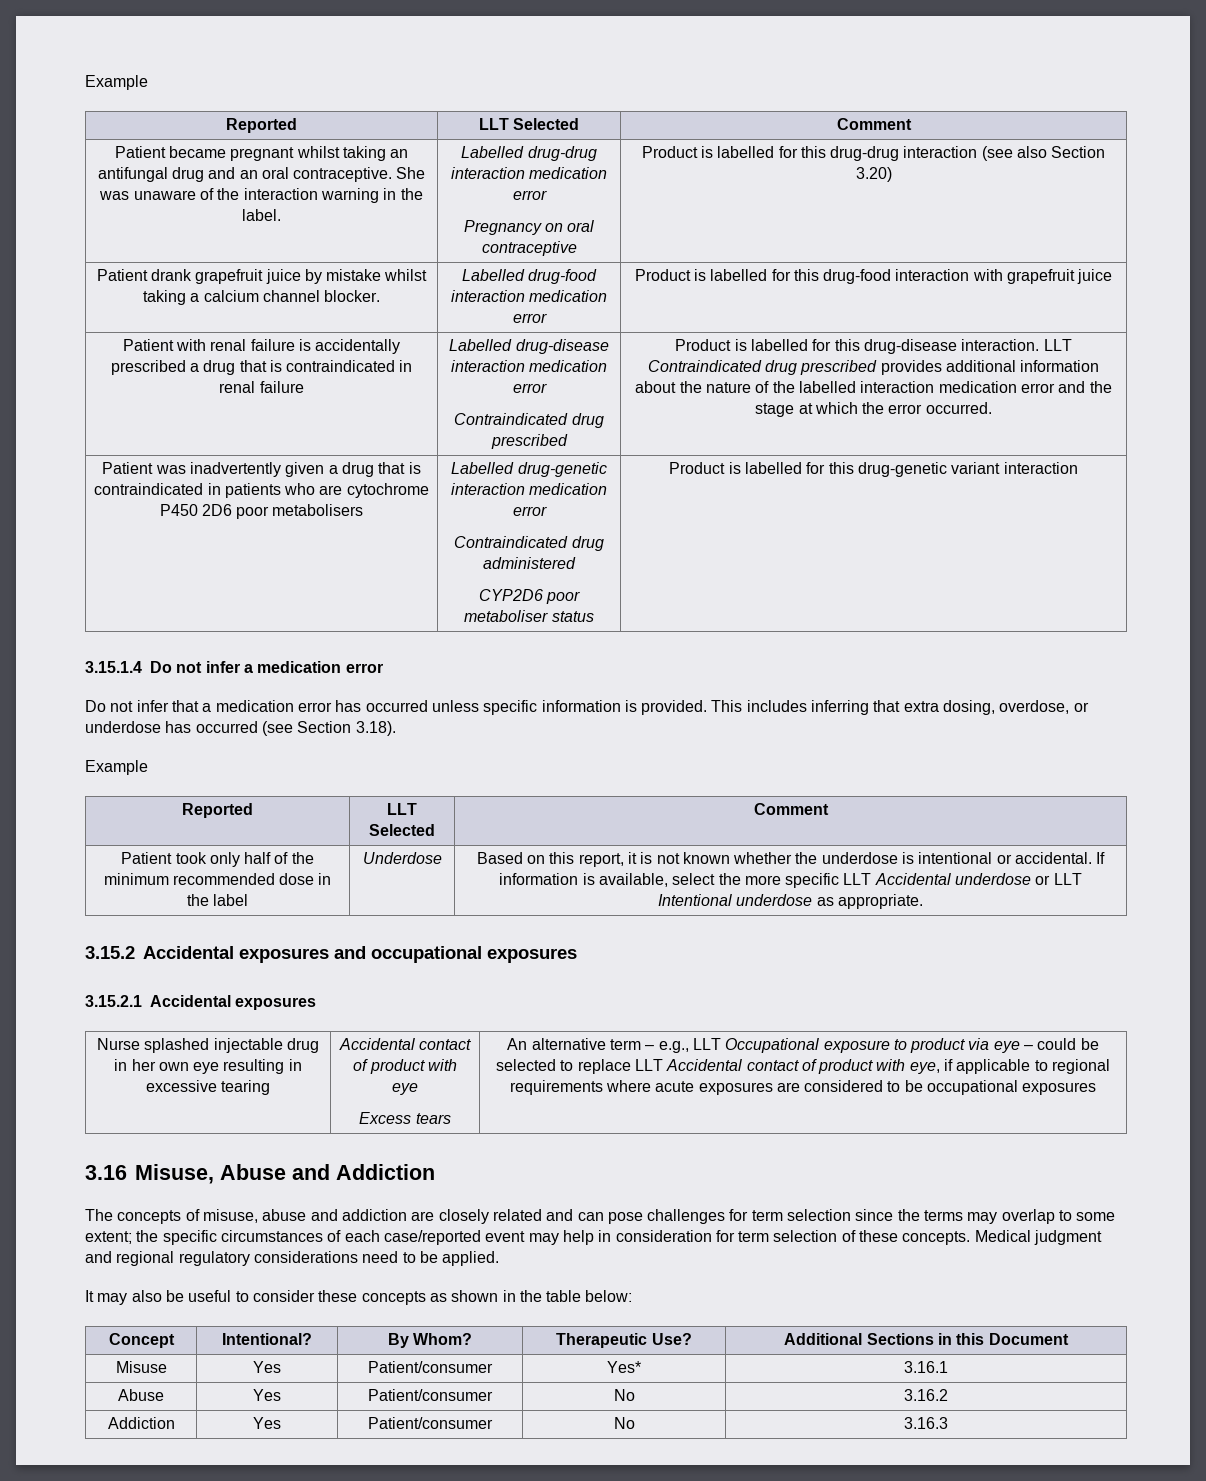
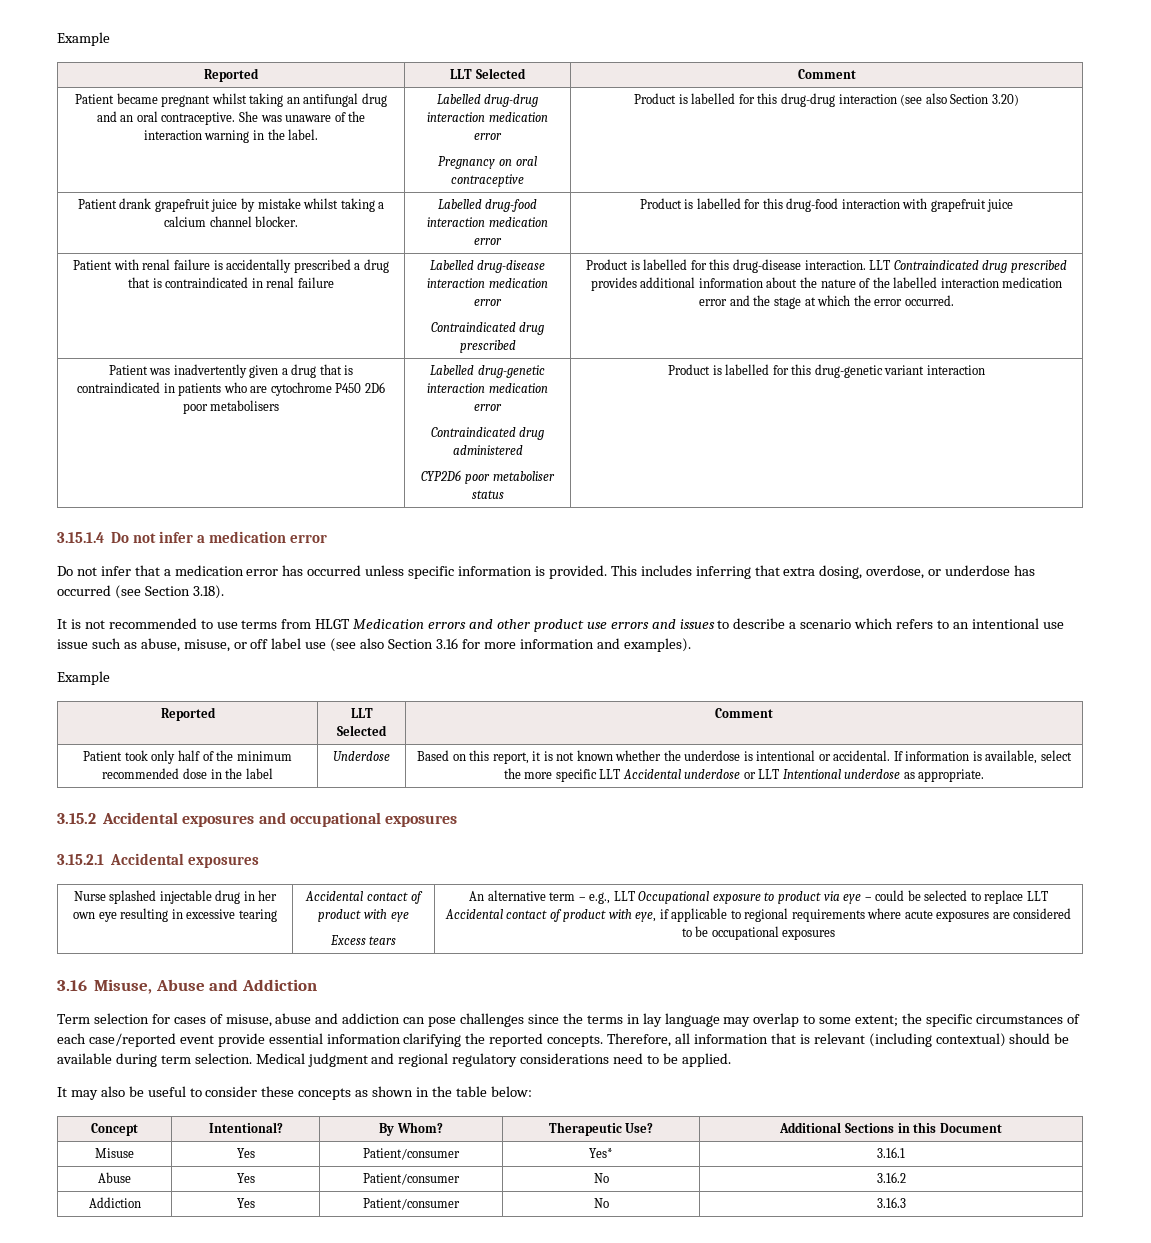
+ It is not recommended to use terms from HLGT Medication errors and other product use errors and issues to describe a scenario which refers to an intentional use issue such as abuse, misuse, or off label use (see also Section 3.16 for more information and examples).
- The concepts of misuse, abuse and addiction are closely related and can pose challenges for term selection since the terms may overlap to some extent; the specific circumstances of each case/reported event may help in consideration for term selection of these concepts.
+ Term selection for cases of misuse, abuse and addiction can pose challenges since the terms in lay language may overlap to some extent; the specific circumstances of each case/reported event provide essential information clarifying the reported concepts. Therefore, all information that is relevant (including contextual) should be available during term selection.

